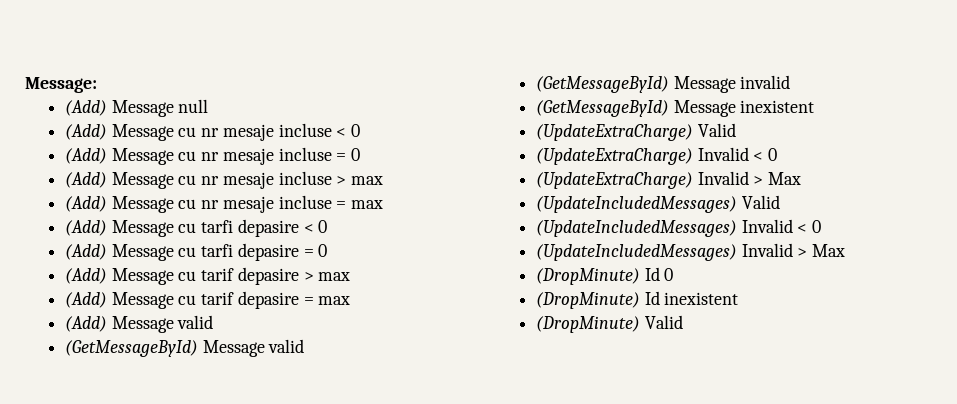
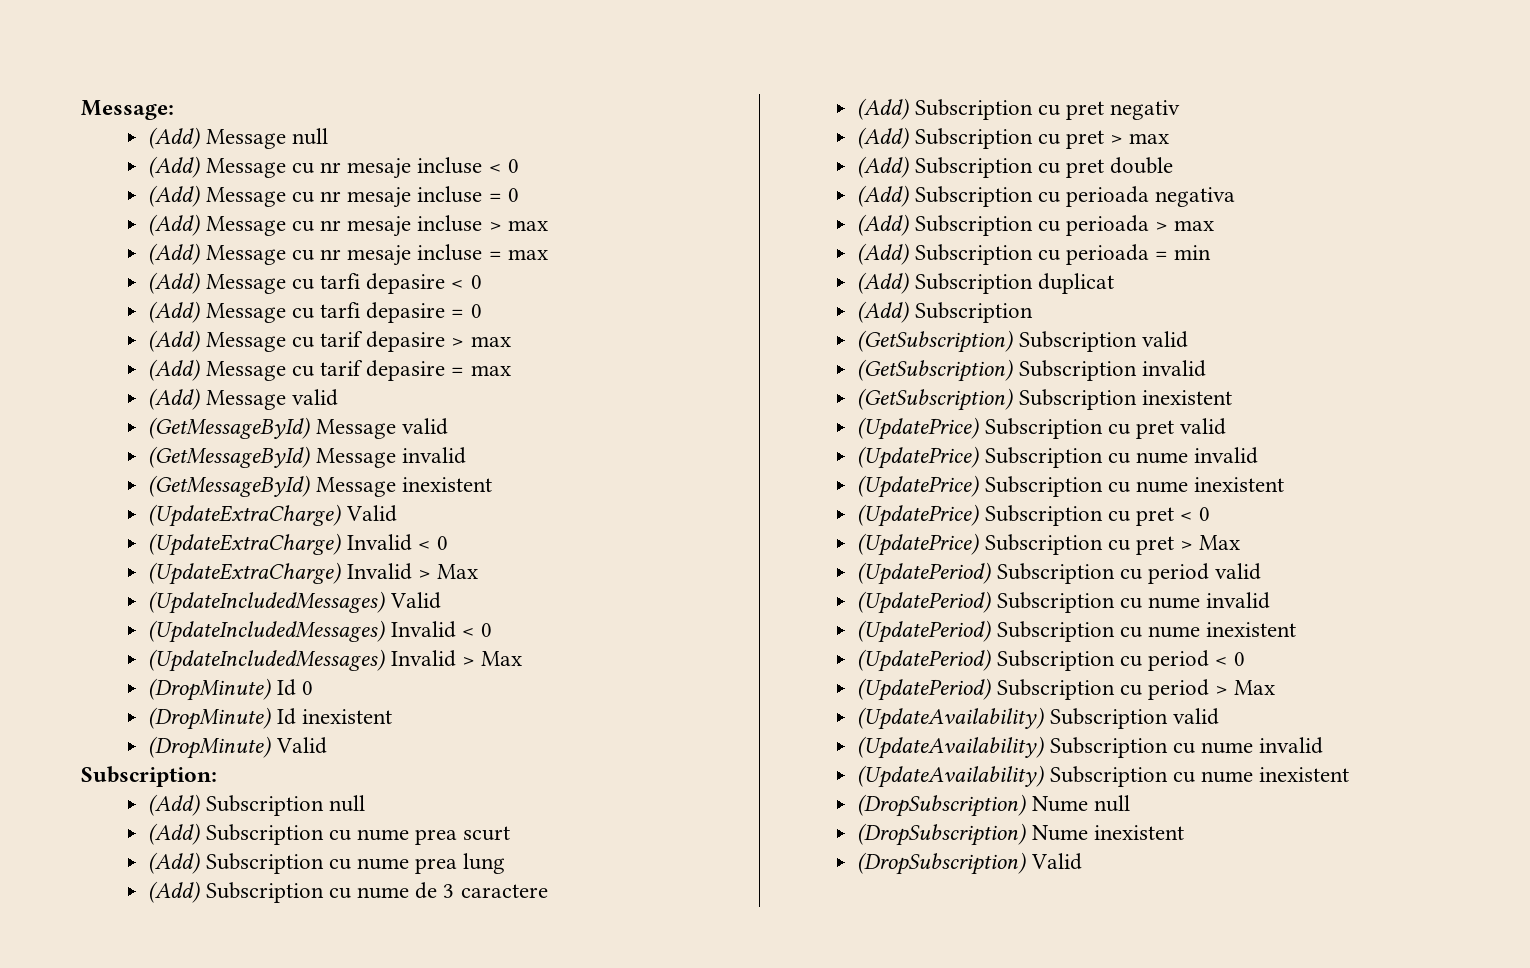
+ Subscription:
+ (Add) Subscription null
+ (Add) Subscription cu nume prea scurt
+ (Add) Subscription cu nume prea lung
+ (Add) Subscription cu nume de 3 caractere
+ (Add) Subscription cu pret negativ
+ (Add) Subscription cu pret > max
+ (Add) Subscription cu pret double
+ (Add) Subscription cu perioada negativa
+ (Add) Subscription cu perioada > max
+ (Add) Subscription cu perioada = min
+ (Add) Subscription duplicat
+ (Add) Subscription
+ (GetSubscription) Subscription valid
+ (GetSubscription) Subscription invalid
+ (GetSubscription) Subscription inexistent
+ (UpdatePrice) Subscription cu pret valid
+ (UpdatePrice) Subscription cu nume invalid
+ (UpdatePrice) Subscription cu nume inexistent
+ (UpdatePrice) Subscription cu pret < 0
+ (UpdatePrice) Subscription cu pret > Max
+ (UpdatePeriod) Subscription cu period valid
+ (UpdatePeriod) Subscription cu nume invalid
+ (UpdatePeriod) Subscription cu nume inexistent
+ (UpdatePeriod) Subscription cu period < 0
+ (UpdatePeriod) Subscription cu period > Max
+ (UpdateAvailability) Subscription valid
+ (UpdateAvailability) Subscription cu nume invalid
+ (UpdateAvailability) Subscription cu nume inexistent
+ (DropSubscription) Nume null
+ (DropSubscription) Nume inexistent
+ (DropSubscription) Valid

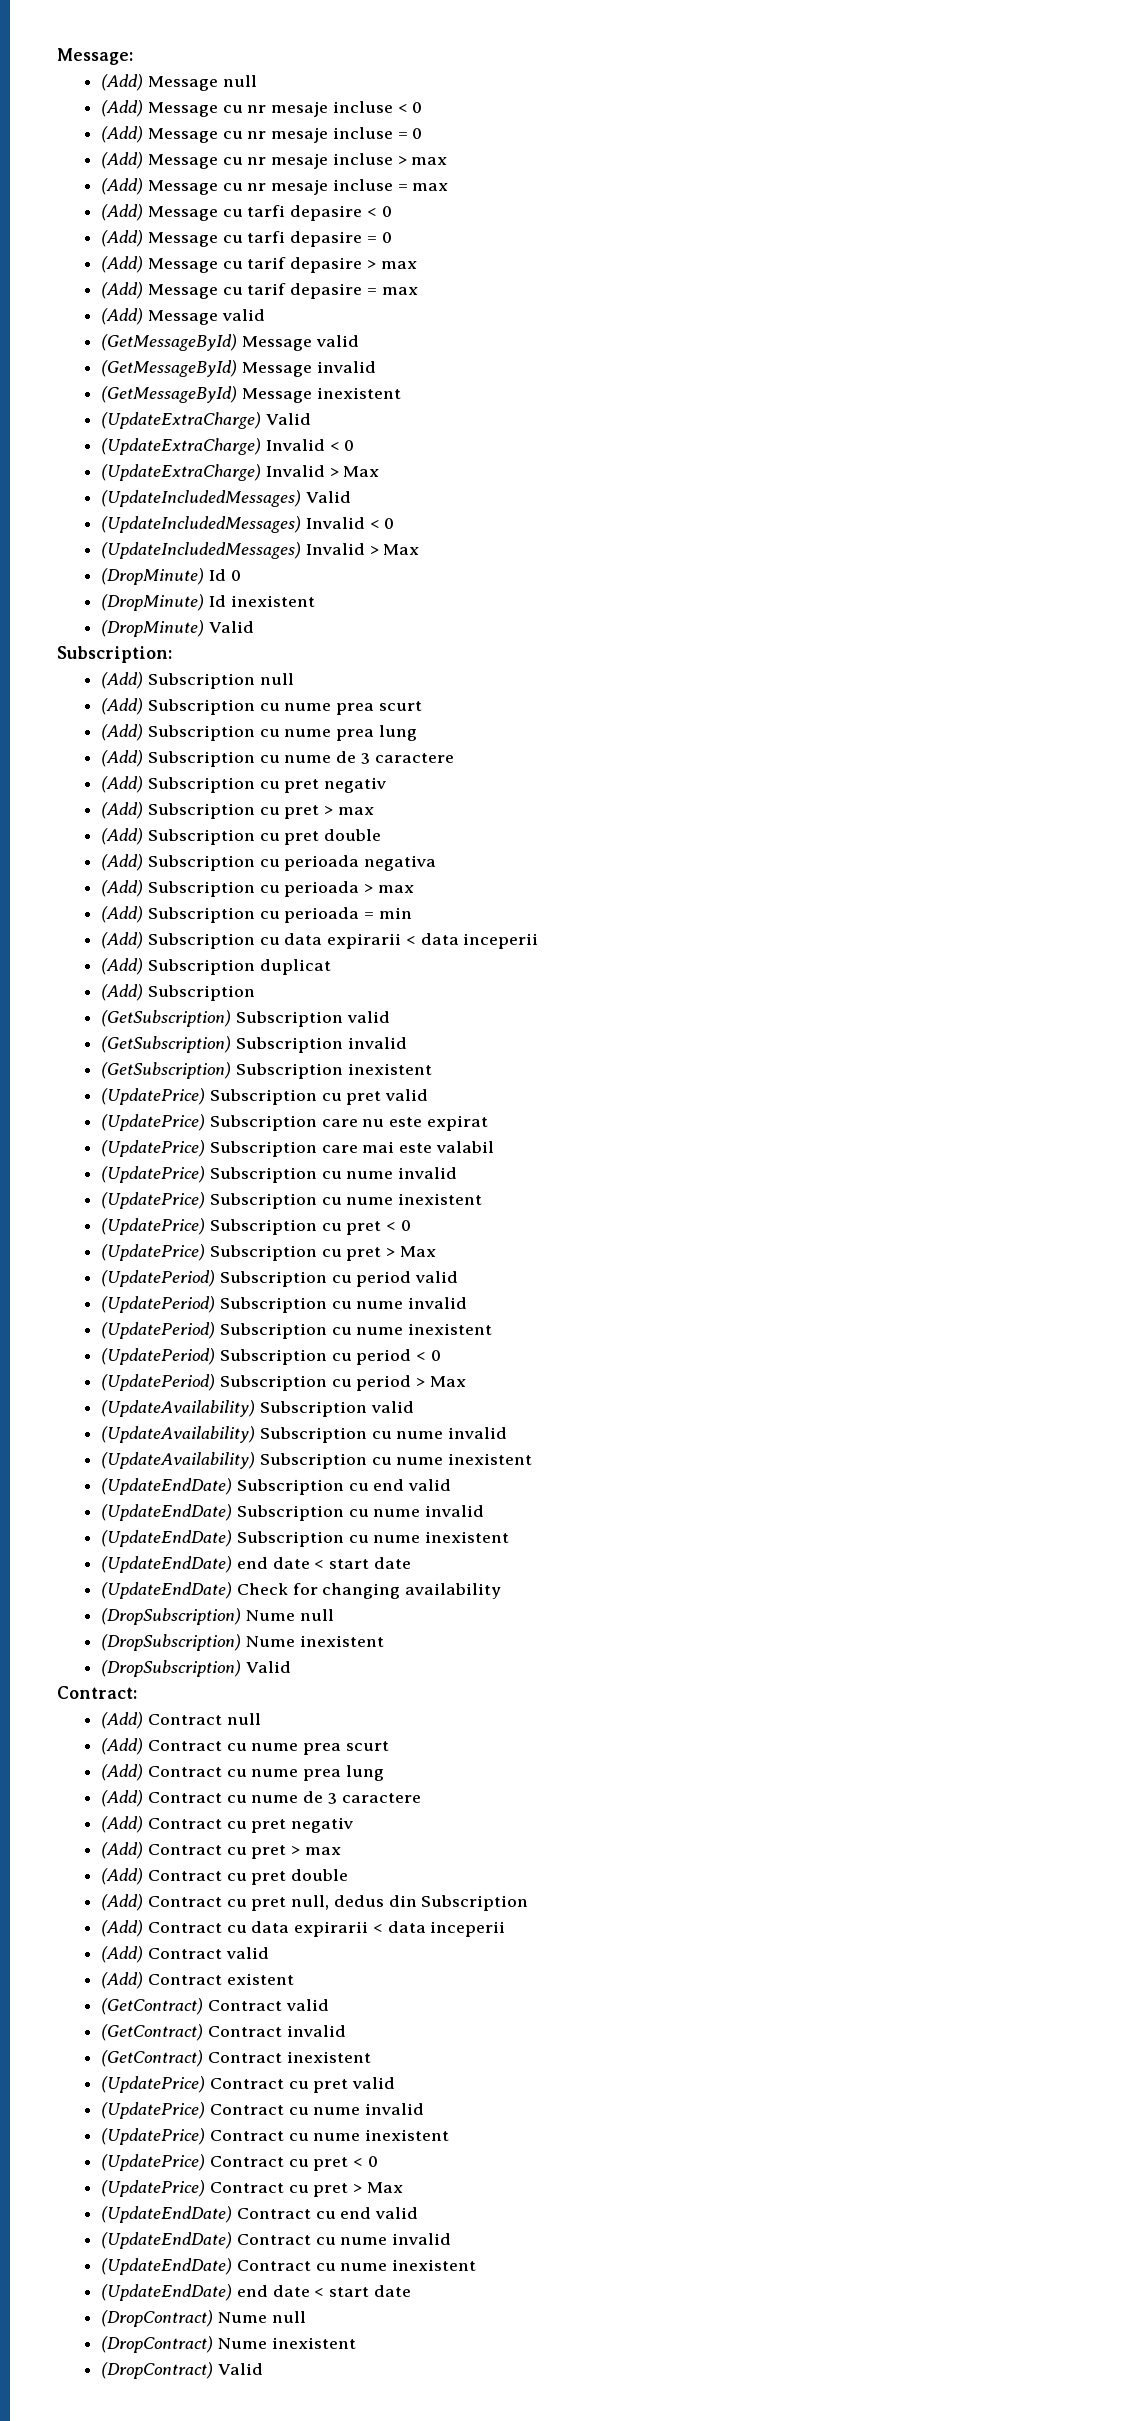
+ (Add) Subscription cu data expirarii < data inceperii
+ (UpdatePrice) Subscription care nu este expirat
+ (UpdatePrice) Subscription care mai este valabil
+ (UpdateEndDate) Subscription cu end valid
+ (UpdateEndDate) Subscription cu nume invalid
+ (UpdateEndDate) Subscription cu nume inexistent
+ (UpdateEndDate) end date < start date
+ (UpdateEndDate) Check for changing availability
+ Contract:
+ (Add) Contract null
+ (Add) Contract cu nume prea scurt
+ (Add) Contract cu nume prea lung
+ (Add) Contract cu nume de 3 caractere
+ (Add) Contract cu pret negativ
+ (Add) Contract cu pret > max
+ (Add) Contract cu pret double
+ (Add) Contract cu pret null, dedus din Subscription
+ (Add) Contract cu data expirarii < data inceperii
+ (Add) Contract valid
+ (Add) Contract existent
+ (GetContract) Contract valid
+ (GetContract) Contract invalid
+ (GetContract) Contract inexistent
+ (UpdatePrice) Contract cu pret valid
+ (UpdatePrice) Contract cu nume invalid
+ (UpdatePrice) Contract cu nume inexistent
+ (UpdatePrice) Contract cu pret < 0
+ (UpdatePrice) Contract cu pret > Max
+ (UpdateEndDate) Contract cu end valid
+ (UpdateEndDate) Contract cu nume invalid
+ (UpdateEndDate) Contract cu nume inexistent
+ (UpdateEndDate) end date < start date
+ (DropContract) Nume null
+ (DropContract) Nume inexistent
+ (DropContract) Valid

